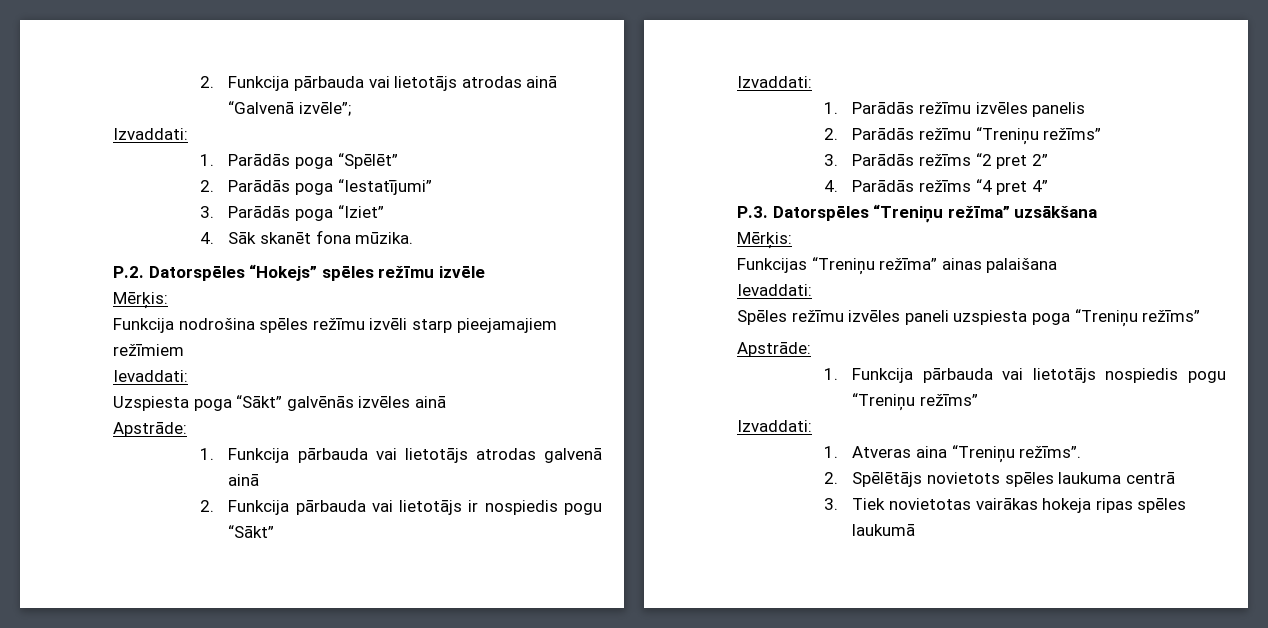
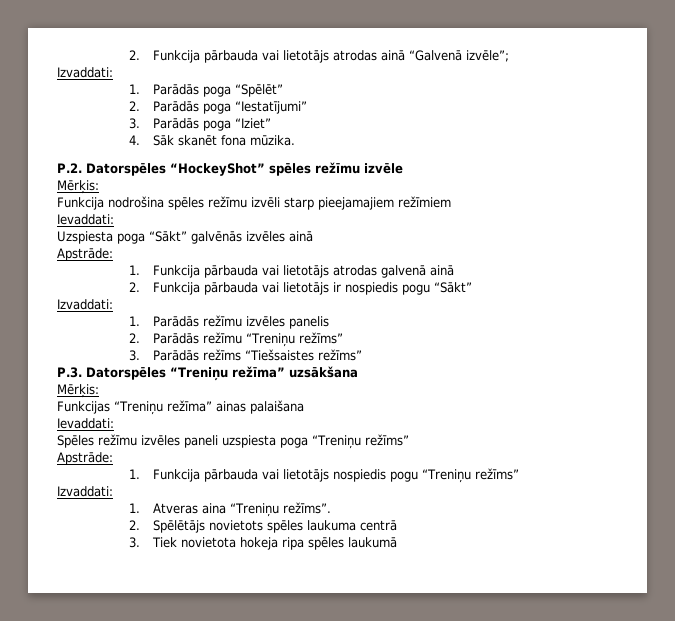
- P.2. Datorspēles “Hokejs” spēles režīmu izvēle
+ P.2. Datorspēles “HockeyShot” spēles režīmu izvēle
- 3. Parādās režīms “2 pret 2”
- 4. Parādās režīms “4 pret 4”
+ 3. Parādās režīms “Tiešsaistes režīms”
- 3. Tiek novietotas vairākas hokeja ripas spēles laukumā
+ 3. Tiek novietota hokeja ripa spēles laukumā

